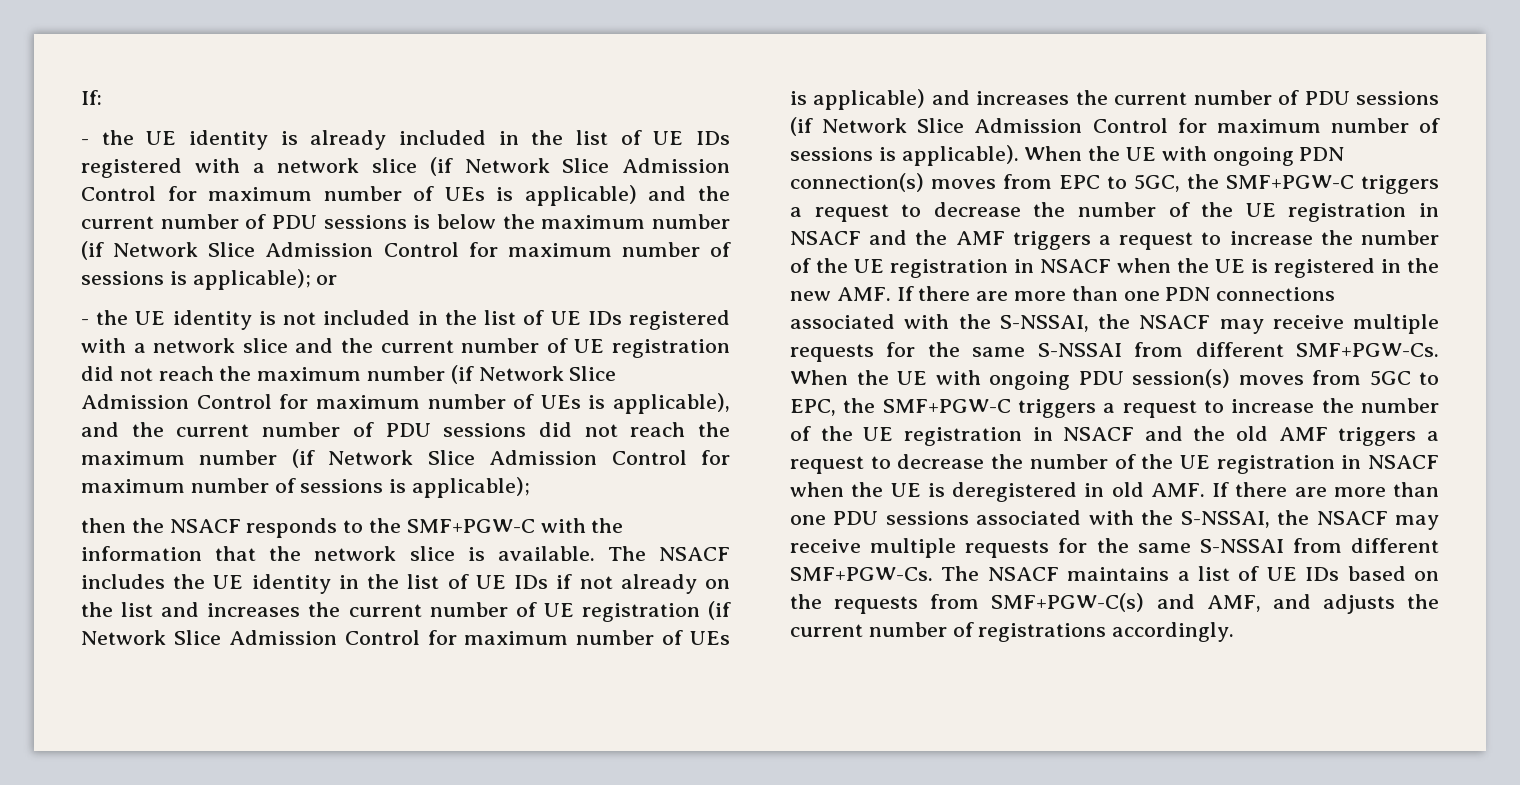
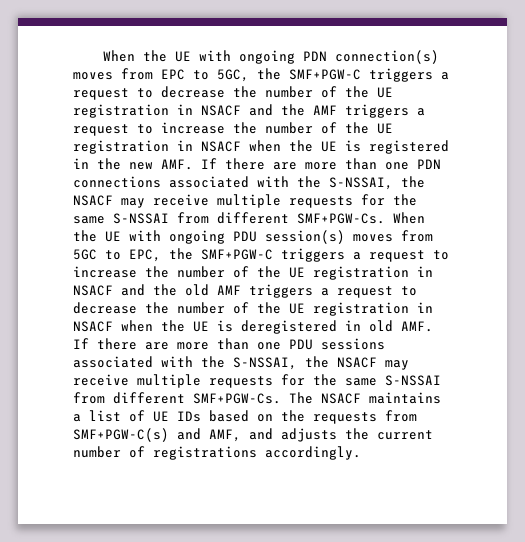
- If:
- - the UE identity is already included in the list of UE IDs registered with a network slice (if Network Slice Admission Control for maximum number of UEs is applicable) and the current number of PDU sessions is below the maximum number (if Network Slice Admission Control for maximum number of sessions is applicable); or
- - the UE identity is not included in the list of UE IDs registered with a network slice and the current number of UE registration did not reach the maximum number (if Network Slice Admission Control for maximum number of UEs is applicable), and the current number of PDU sessions did not reach the maximum number (if Network Slice Admission Control for maximum number of sessions is applicable);
- then the NSACF responds to the SMF+PGW-C with the information that the network slice is available. The NSACF includes the UE identity in the list of UE IDs if not already on the list and increases the current number of UE registration (if Network Slice Admission Control for maximum number of UEs is applicable) and increases the current number of PDU sessions (if Network Slice Admission Control for maximum number of sessions is applicable).

